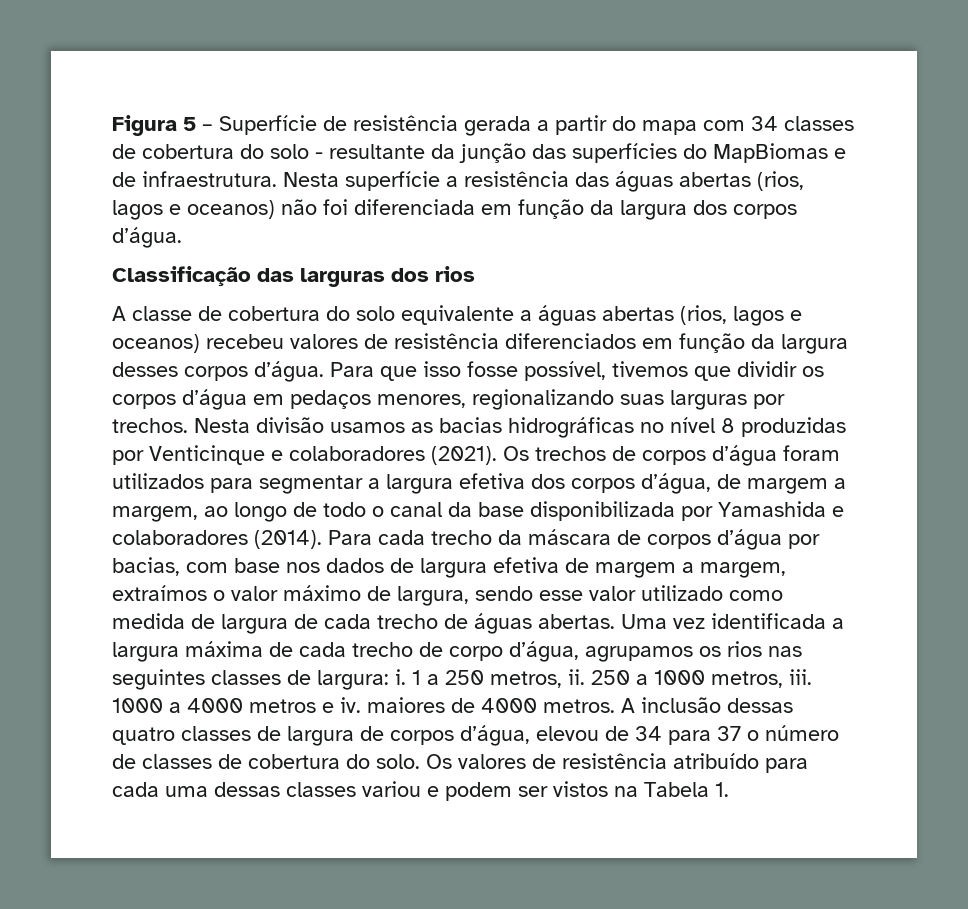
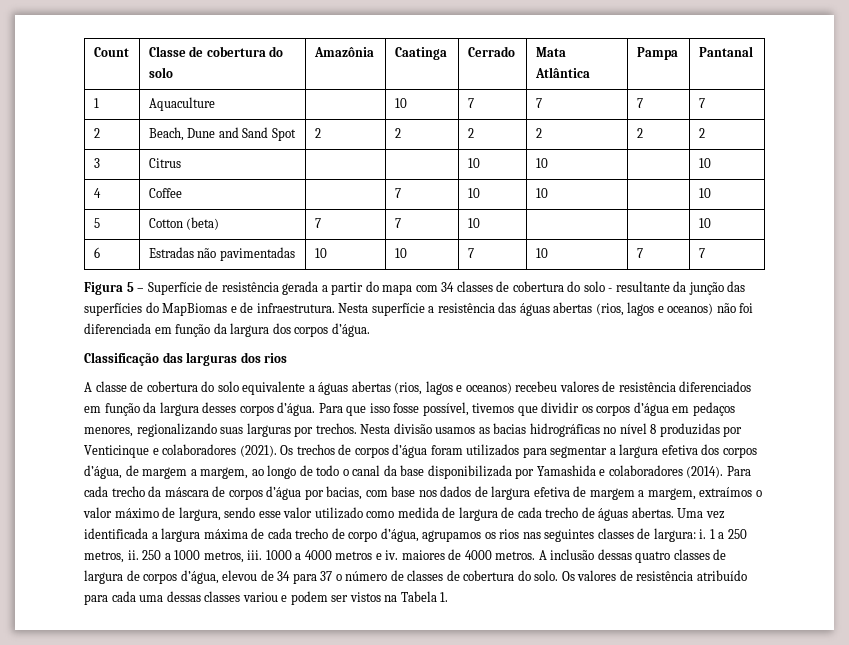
+ Count | Classe de cobertura do solo | Amazônia | Caatinga | Cerrado | Mata Atlântica | Pampa | Pantanal
+ 1 | Aquaculture | | 10 | 7 | 7 | 7 | 7
+ 2 | Beach, Dune and Sand Spot | 2 | 2 | 2 | 2 | 2 | 2
+ 3 | Citrus | | | 10 | 10 | | 10
+ 4 | Coffee | | 7 | 10 | 10 | | 10
+ 5 | Cotton (beta) | 7 | 7 | 10 | | | 10
+ 6 | Estradas não pavimentadas | 10 | 10 | 7 | 10 | 7 | 7

